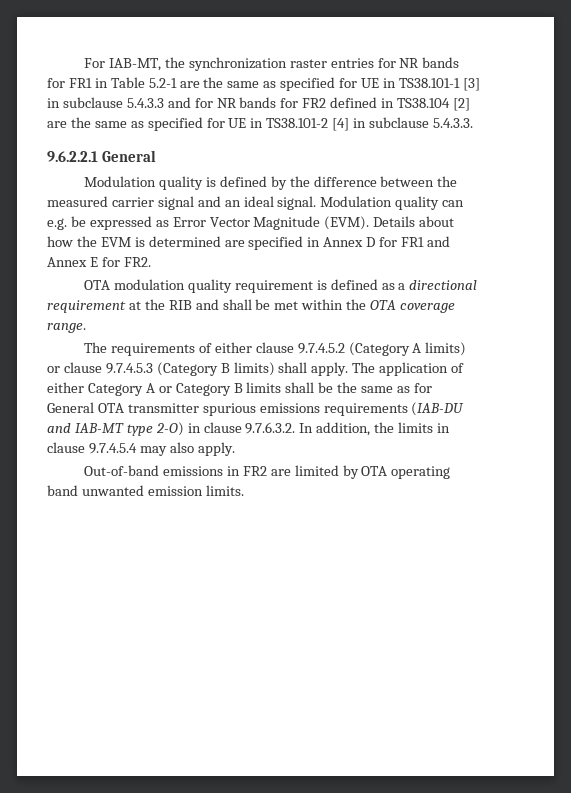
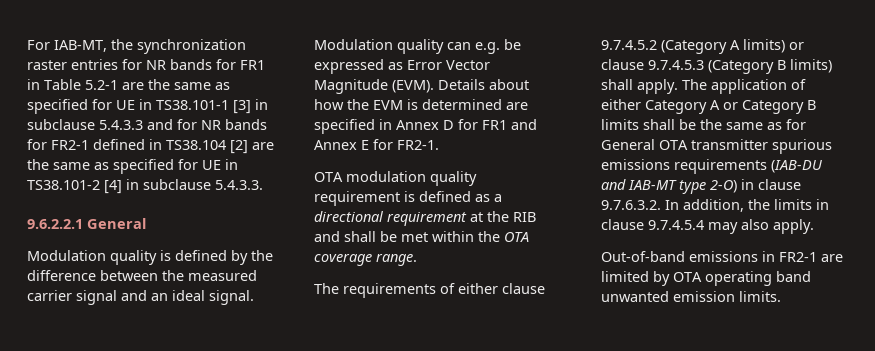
- For IAB-MT, the synchronization raster entries for NR bands for FR1 in Table 5.2-1 are the same as specified for UE in TS38.101-1 [3] in subclause 5.4.3.3 and for NR bands for FR2 defined in TS38.104 [2] are the same as specified for UE in TS38.101-2 [4] in subclause 5.4.3.3.
+ For IAB-MT, the synchronization raster entries for NR bands for FR1 in Table 5.2-1 are the same as specified for UE in TS38.101-1 [3] in subclause 5.4.3.3 and for NR bands for FR2-1 defined in TS38.104 [2] are the same as specified for UE in TS38.101-2 [4] in subclause 5.4.3.3.
- Details about how the EVM is determined are specified in Annex D for FR1 and Annex E for FR2.
+ Details about how the EVM is determined are specified in Annex D for FR1 and Annex E for FR2-1.
- Out-of-band emissions in FR2 are limited by OTA operating band unwanted emission limits.
+ Out-of-band emissions in FR2-1 are limited by OTA operating band unwanted emission limits.

